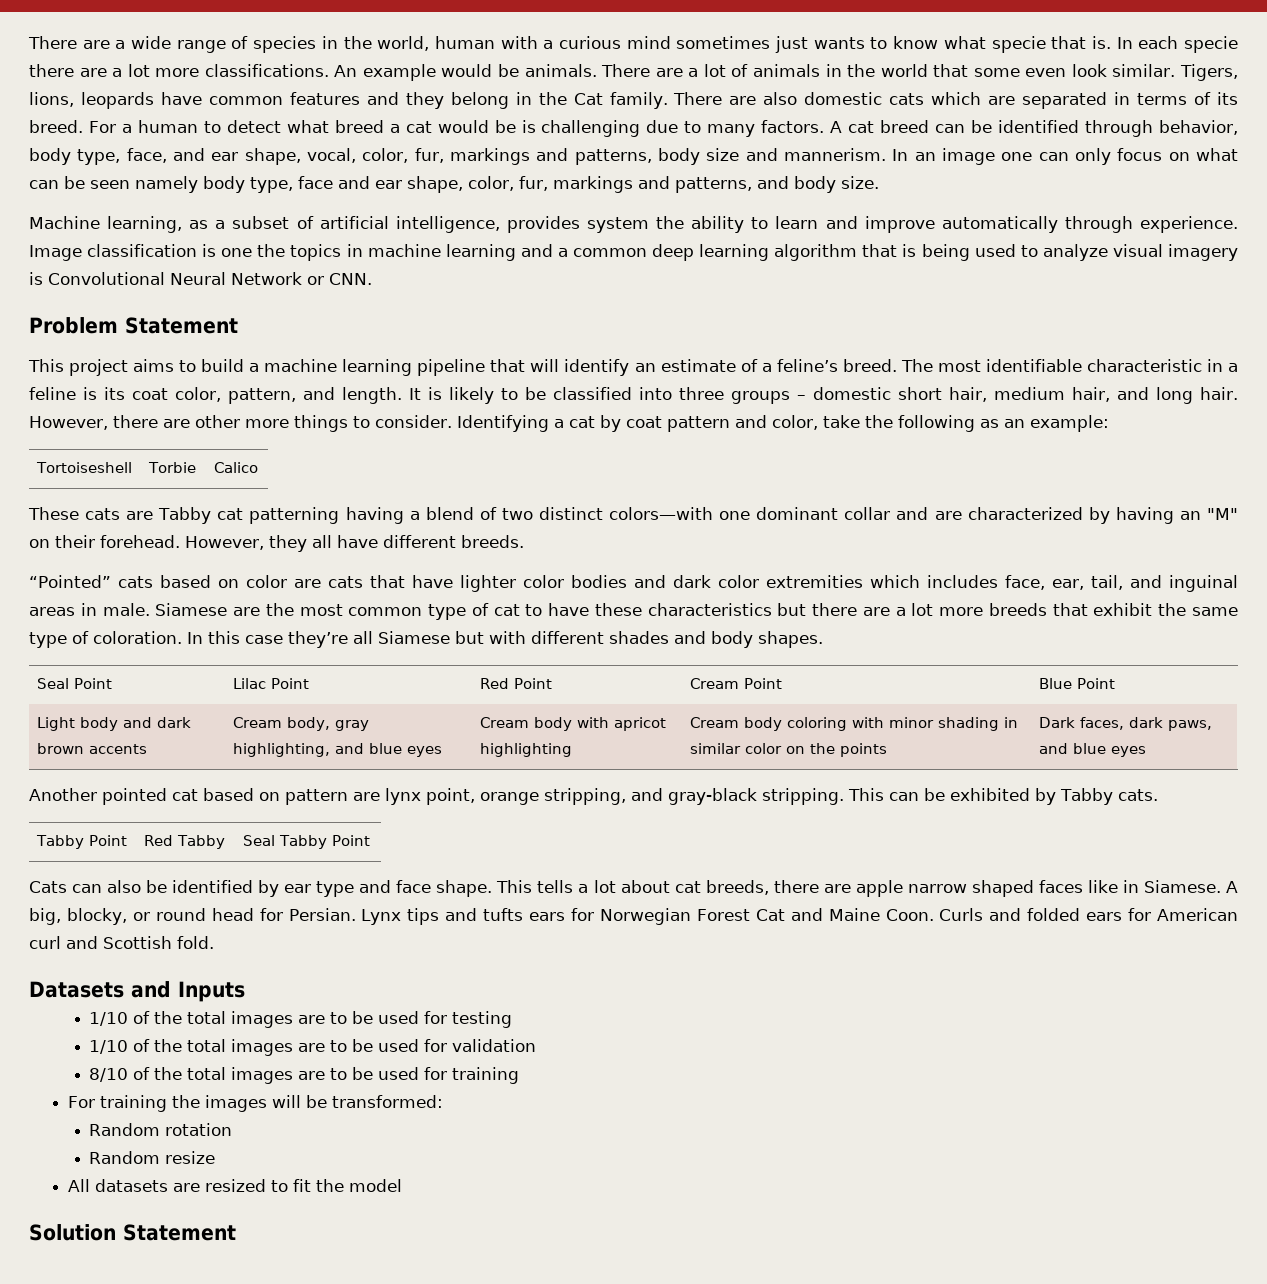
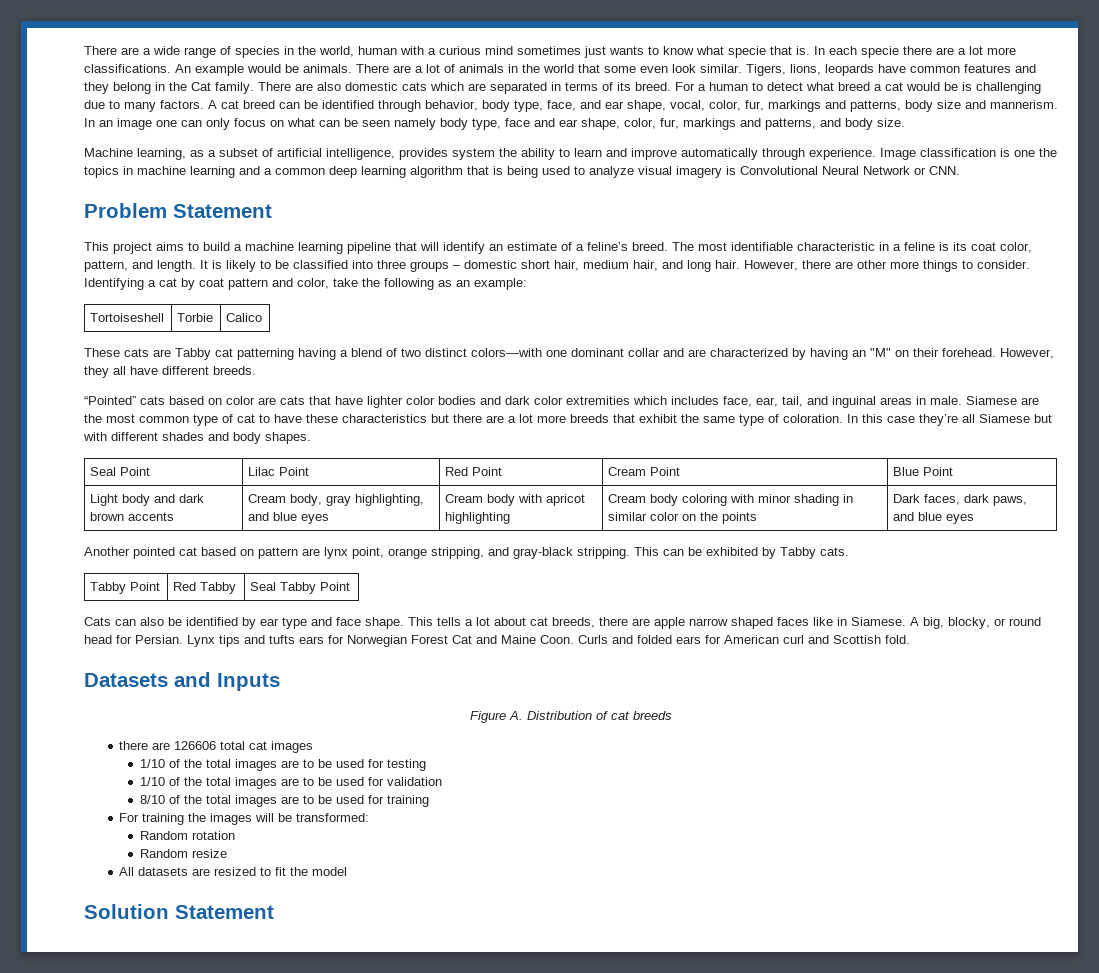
+ Figure A. Distribution of cat breeds
+ there are 126606 total cat images

